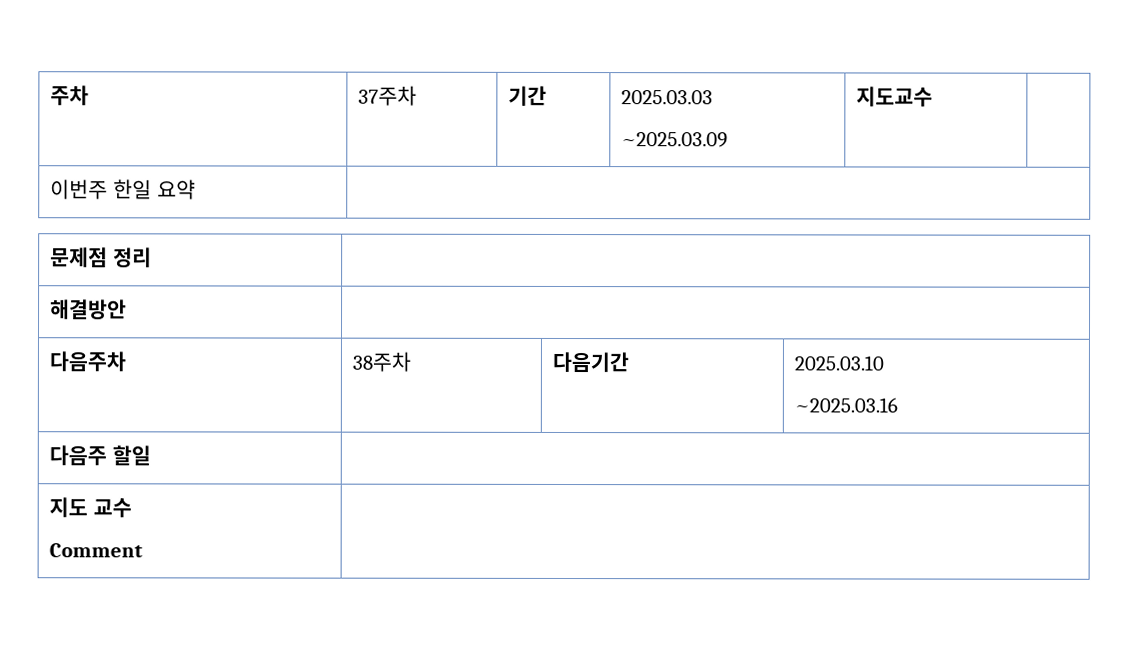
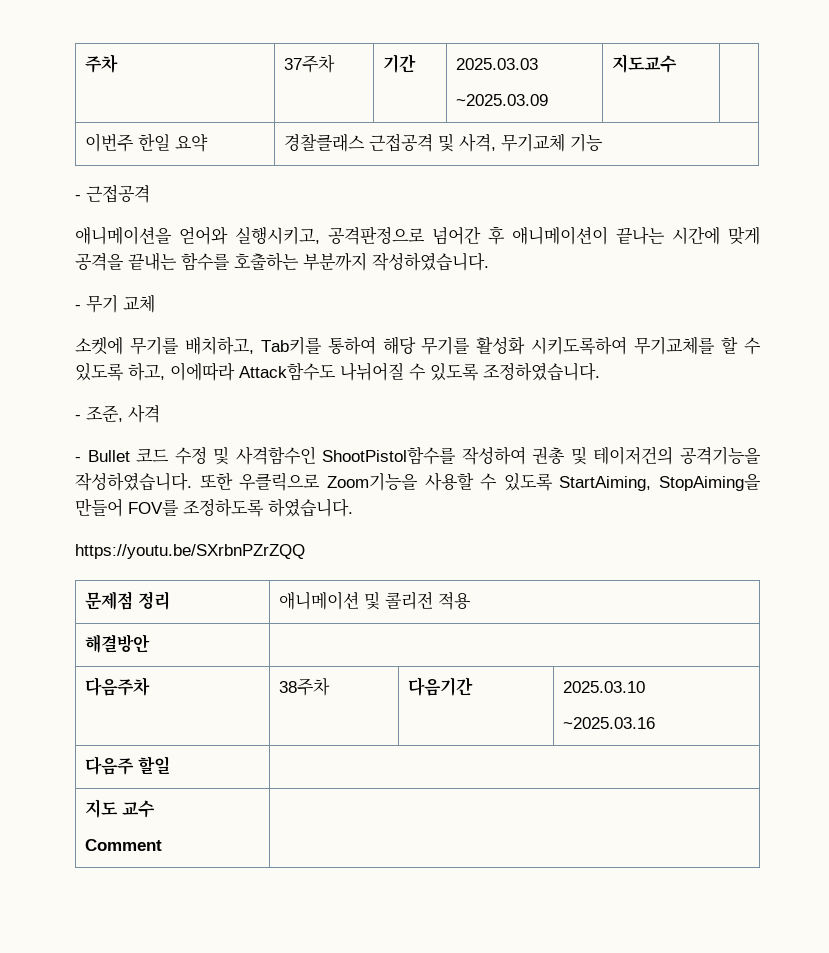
- 이번주 한일 요약 |
- 문제점 정리 |
+ 이번주 한일 요약 | 경찰클래스 근접공격 및 사격, 무기교체 기능
+ - 근접공격
+ 애니메이션을 얻어와 실행시키고, 공격판정으로 넘어간 후 애니메이션이 끝나는 시간에 맞게 공격을 끝내는 함수를 호출하는 부분까지 작성하였습니다.
+ - 무기 교체
+ 소켓에 무기를 배치하고, Tab키를 통하여 해당 무기를 활성화 시키도록하여 무기교체를 할 수 있도록 하고, 이에따라 Attack함수도 나뉘어질 수 있도록 조정하였습니다.
+ - 조준, 사격
+ - Bullet 코드 수정 및 사격함수인 ShootPistol함수를 작성하여 권총 및 테이저건의 공격기능을 작성하였습니다. 또한 우클릭으로 Zoom기능을 사용할 수 있도록 StartAiming, StopAiming을 만들어 FOV를 조정하도록 하였습니다.
+ https://youtu.be/SXrbnPZrZQQ
+ 문제점 정리 | 애니메이션 및 콜리전 적용

